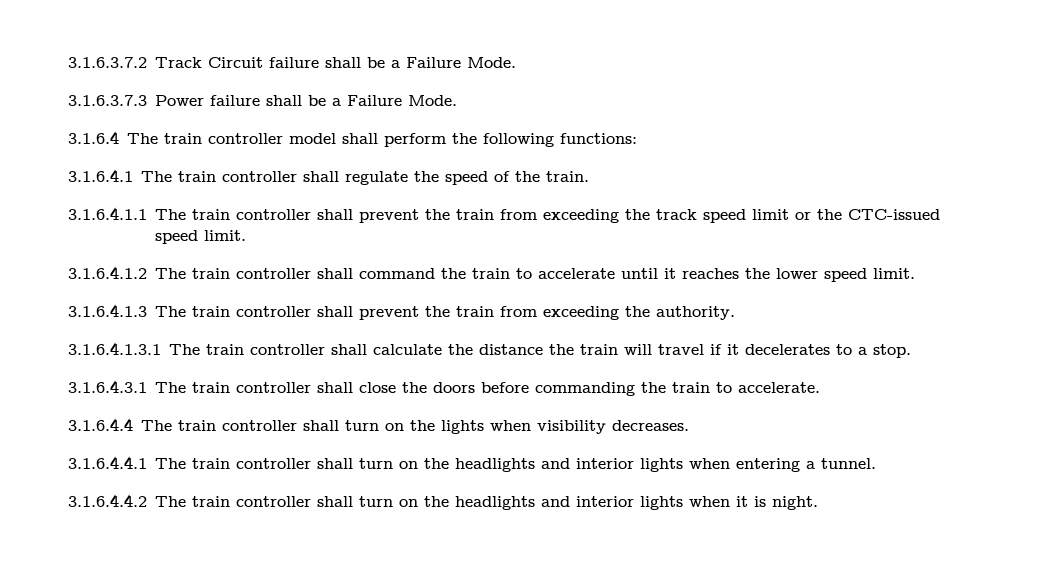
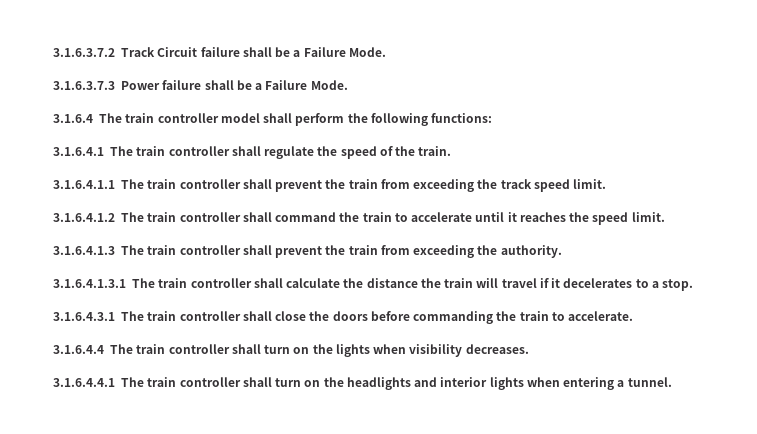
- 3.1.6.4.1.1 The train controller shall prevent the train from exceeding the track speed limit or the CTC-issued speed limit.
+ 3.1.6.4.1.1 The train controller shall prevent the train from exceeding the track speed limit.
- 3.1.6.4.1.2 The train controller shall command the train to accelerate until it reaches the lower speed limit.
+ 3.1.6.4.1.2 The train controller shall command the train to accelerate until it reaches the speed limit.
- 3.1.6.4.4.2 The train controller shall turn on the headlights and interior lights when it is night.

